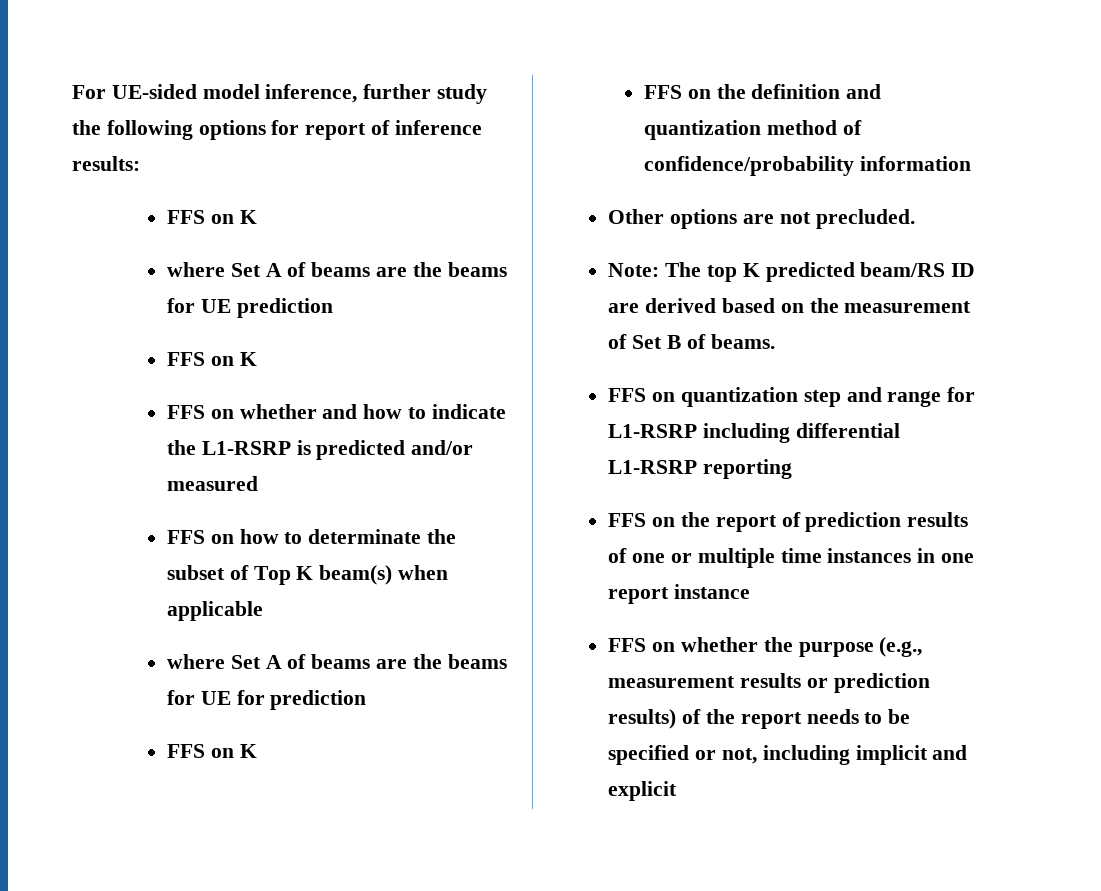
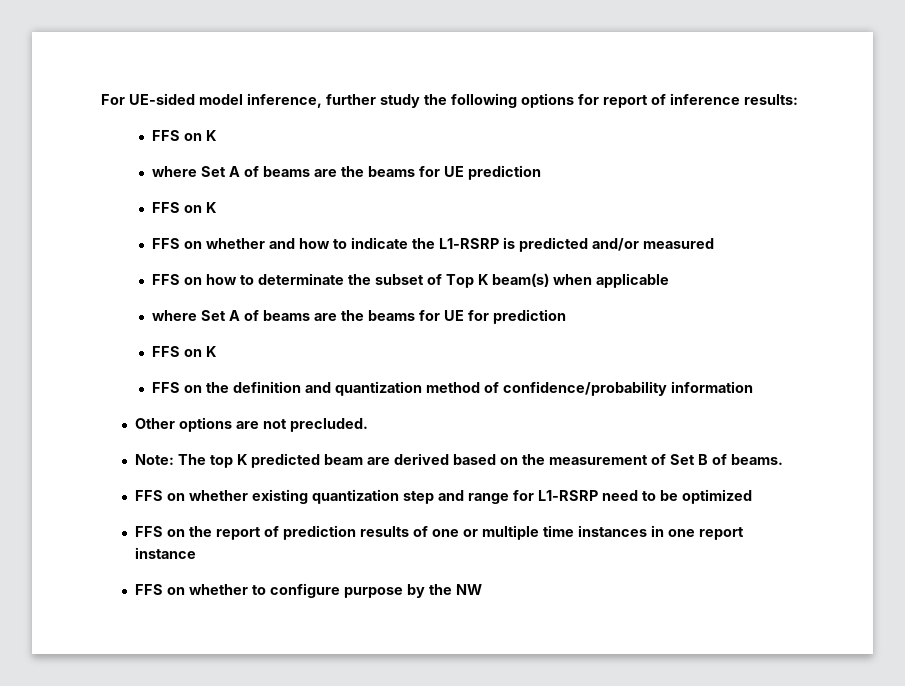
- Note: The top K predicted beam/RS ID are derived based on the measurement of Set B of beams.
+ Note: The top K predicted beam are derived based on the measurement of Set B of beams.
- FFS on quantization step and range for L1-RSRP including differential L1-RSRP reporting
+ FFS on whether existing quantization step and range for L1-RSRP need to be optimized
- FFS on whether the purpose (e.g., measurement results or prediction results) of the report needs to be specified or not, including implicit and explicit
+ FFS on whether to configure purpose by the NW

